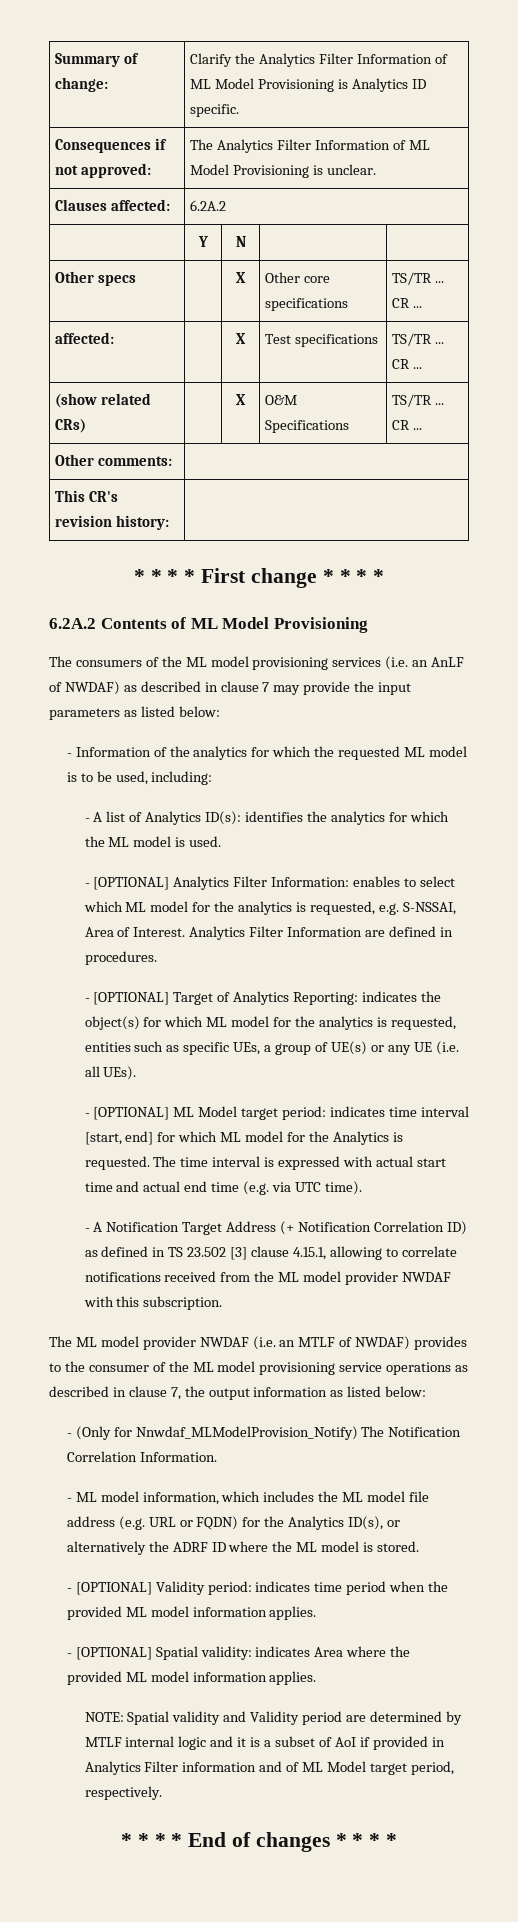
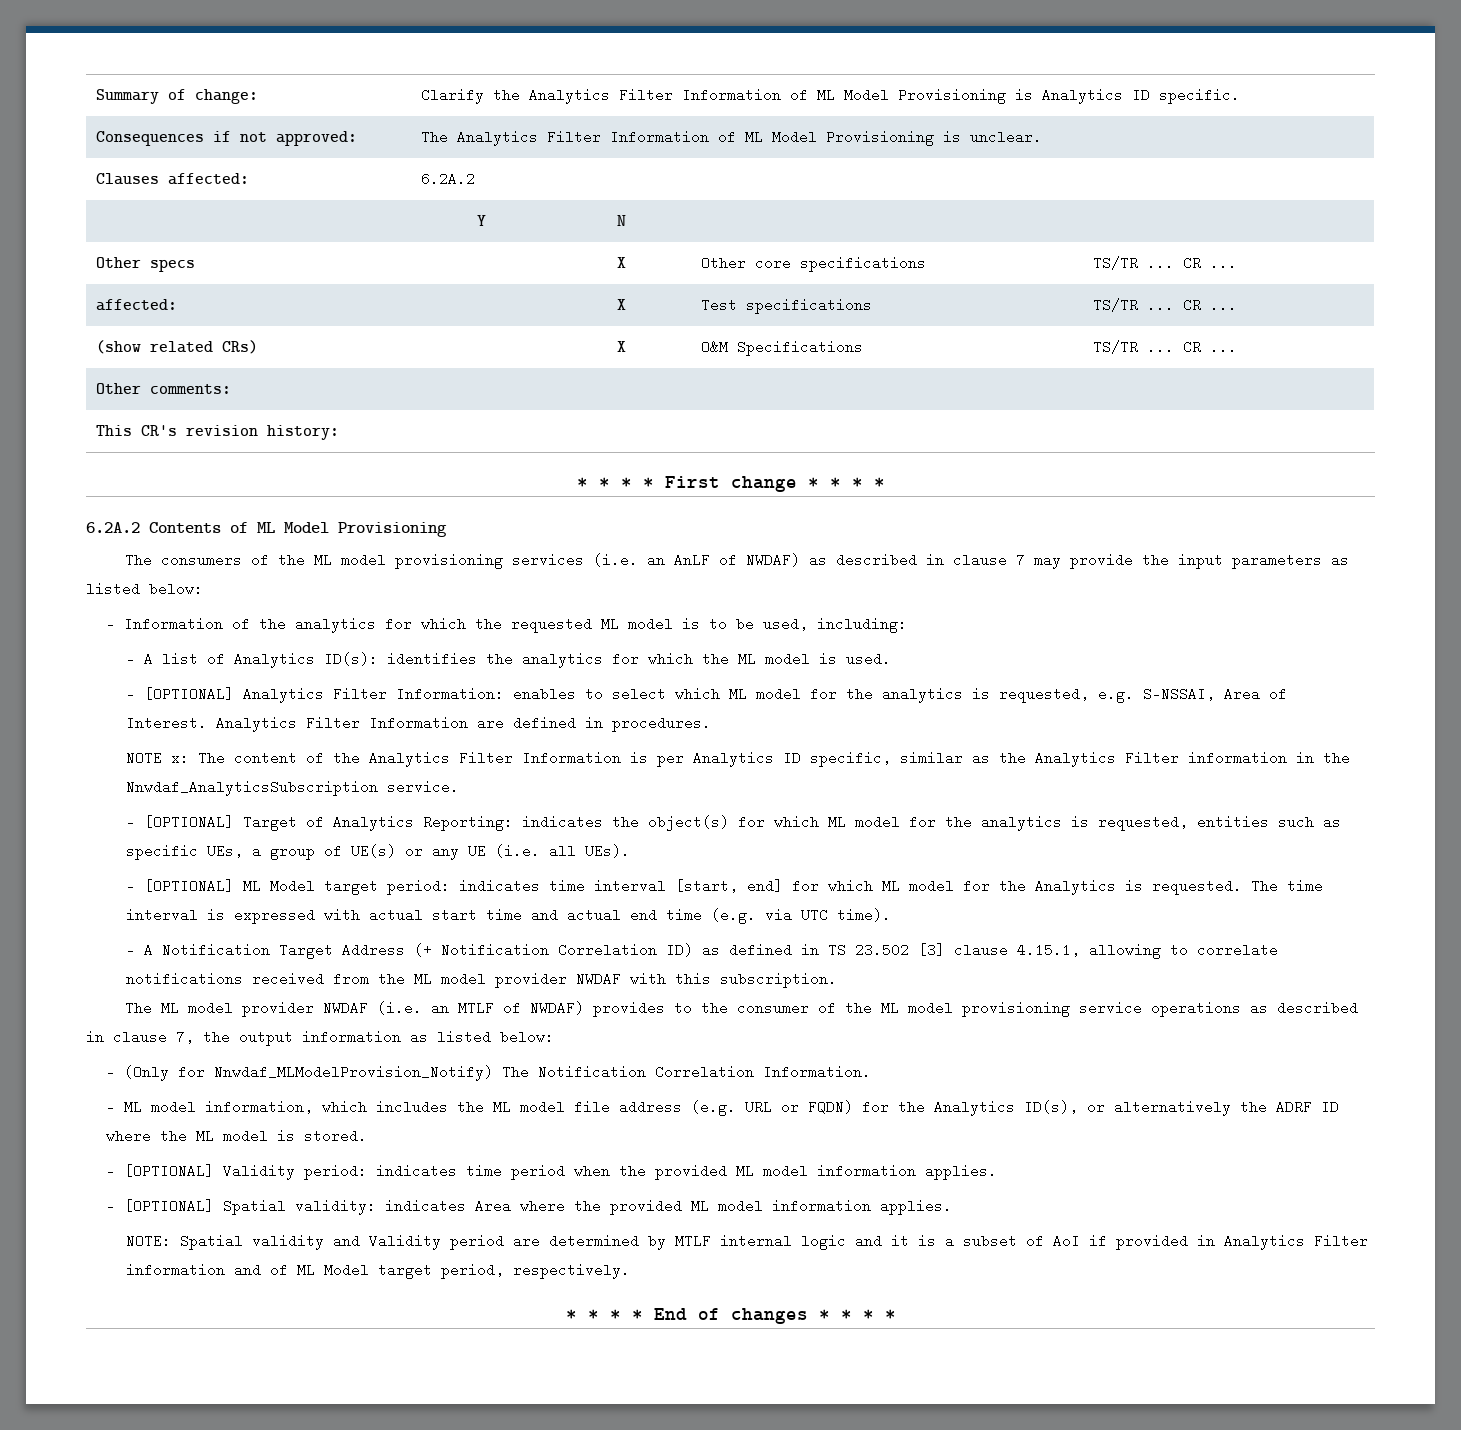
+ NOTE x: The content of the Analytics Filter Information is per Analytics ID specific, similar as the Analytics Filter information in the Nnwdaf_AnalyticsSubscription service.

